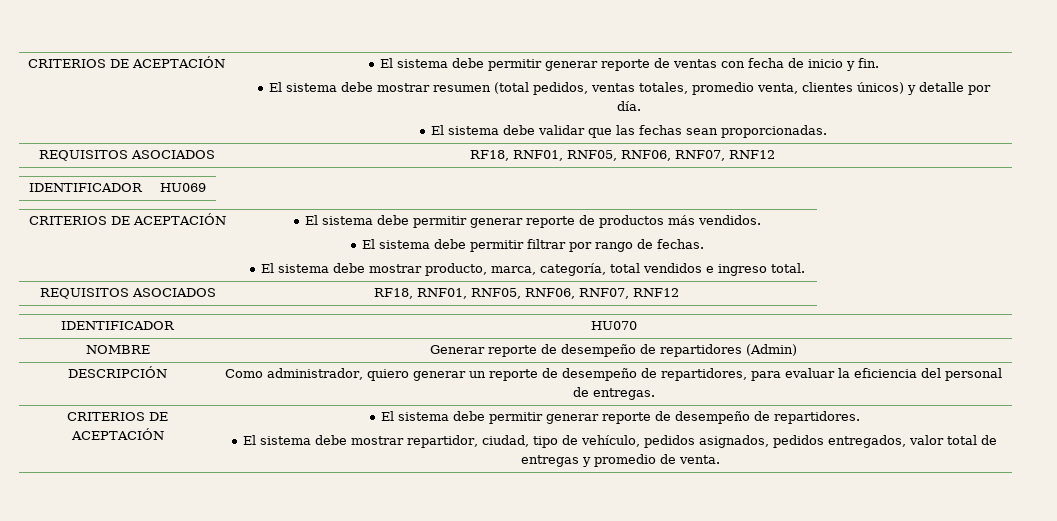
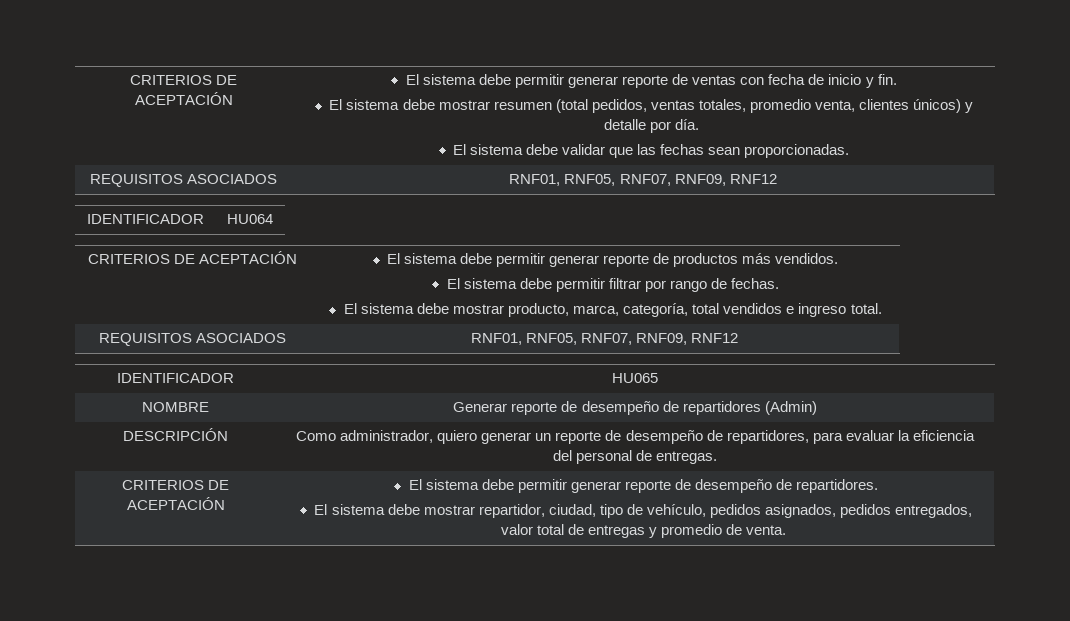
  El sistema debe validar que las fechas sean proporcionadas.
- REQUISITOS ASOCIADOS | RF18, RNF01, RNF05, RNF06, RNF07, RNF12
- IDENTIFICADOR | HU069
+ REQUISITOS ASOCIADOS | RNF01, RNF05, RNF07, RNF09, RNF12
+ IDENTIFICADOR | HU064
  CRITERIOS DE ACEPTACIÓN | El sistema debe permitir generar reporte de productos más vendidos.
  El sistema debe permitir filtrar por rango de fechas.
  El sistema debe mostrar producto, marca, categoría, total vendidos e ingreso total.
- REQUISITOS ASOCIADOS | RF18, RNF01, RNF05, RNF06, RNF07, RNF12
- IDENTIFICADOR | HU070
+ REQUISITOS ASOCIADOS | RNF01, RNF05, RNF07, RNF09, RNF12
+ IDENTIFICADOR | HU065

